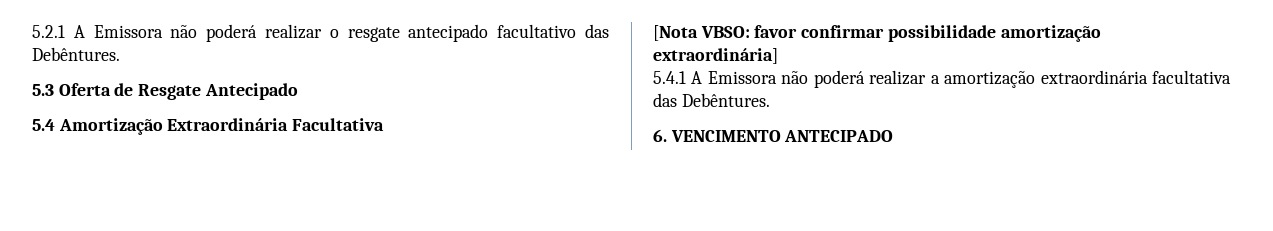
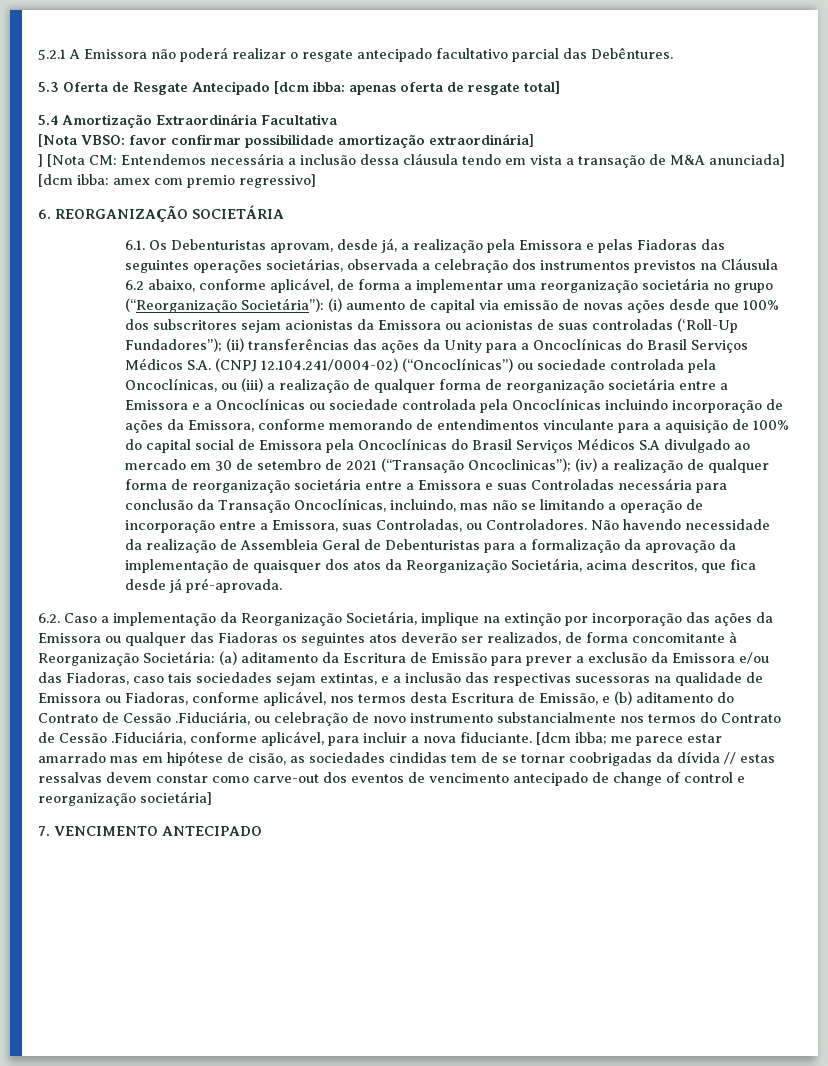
- 5.2.1 A Emissora não poderá realizar o resgate antecipado facultativo das Debêntures.
+ 5.2.1 A Emissora não poderá realizar o resgate antecipado facultativo parcial das Debêntures.
- 5.3 Oferta de Resgate Antecipado
+ 5.3 Oferta de Resgate Antecipado [dcm ibba: apenas oferta de resgate total]
- 5.4.1 A Emissora não poderá realizar a amortização extraordinária facultativa das Debêntures.
- 6. VENCIMENTO ANTECIPADO
+ ] [Nota CM: Entendemos necessária a inclusão dessa cláusula tendo em vista a transação de M&A anunciada] [dcm ibba: amex com premio regressivo]
+ 6. REORGANIZAÇÃO SOCIETÁRIA
+ 6.1. Os Debenturistas aprovam, desde já, a realização pela Emissora e pelas Fiadoras das seguintes operações societárias, observada a celebração dos instrumentos previstos na Cláusula 6.2 abaixo, conforme aplicável, de forma a implementar uma reorganização societária no grupo (“Reorganização Societária”): (i) aumento de capital via emissão de novas ações desde que 100% dos subscritores sejam acionistas da Emissora ou acionistas de suas controladas (‘Roll-Up Fundadores”); (ii) transferências das ações da Unity para a Oncoclínicas do Brasil Serviços Médicos S.A. (CNPJ 12.104.241/0004-02) (“Oncoclínicas”) ou sociedade controlada pela Oncoclínicas, ou (iii) a realização de qualquer forma de reorganização societária entre a Emissora e a Oncoclínicas ou sociedade controlada pela Oncoclínicas incluindo incorporação de ações da Emissora, conforme memorando de entendimentos vinculante para a aquisição de 100% do capital social de Emissora pela Oncoclínicas do Brasil Serviços Médicos S.A divulgado ao mercado em 30 de setembro de 2021 (“Transação Oncoclinicas”); (iv) a realização de qualquer forma de reorganização societária entre a Emissora e suas Controladas necessária para conclusão da Transação Oncoclínicas, incluindo, mas não se limitando a operação de incorporação entre a Emissora, suas Controladas, ou Controladores. Não havendo necessidade da realização de Assembleia Geral de Debenturistas para a formalização da aprovação da implementação de quaisquer dos atos da Reorganização Societária, acima descritos, que fica desde já pré-aprovada.
+ 6.2. Caso a implementação da Reorganização Societária, implique na extinção por incorporação das ações da Emissora ou qualquer das Fiadoras os seguintes atos deverão ser realizados, de forma concomitante à Reorganização Societária: (a) aditamento da Escritura de Emissão para prever a exclusão da Emissora e/ou das Fiadoras, caso tais sociedades sejam extintas, e a inclusão das respectivas sucessoras na qualidade de Emissora ou Fiadoras, conforme aplicável, nos termos desta Escritura de Emissão, e (b) aditamento do Contrato de Cessão .Fiduciária, ou celebração de novo instrumento substancialmente nos termos do Contrato de Cessão .Fiduciária, conforme aplicável, para incluir a nova fiduciante. [dcm ibba; me parece estar amarrado mas em hipótese de cisão, as sociedades cindidas tem de se tornar coobrigadas da dívida // estas ressalvas devem constar como carve-out dos eventos de vencimento antecipado de change of control e reorganização societária]
+ 7. VENCIMENTO ANTECIPADO

